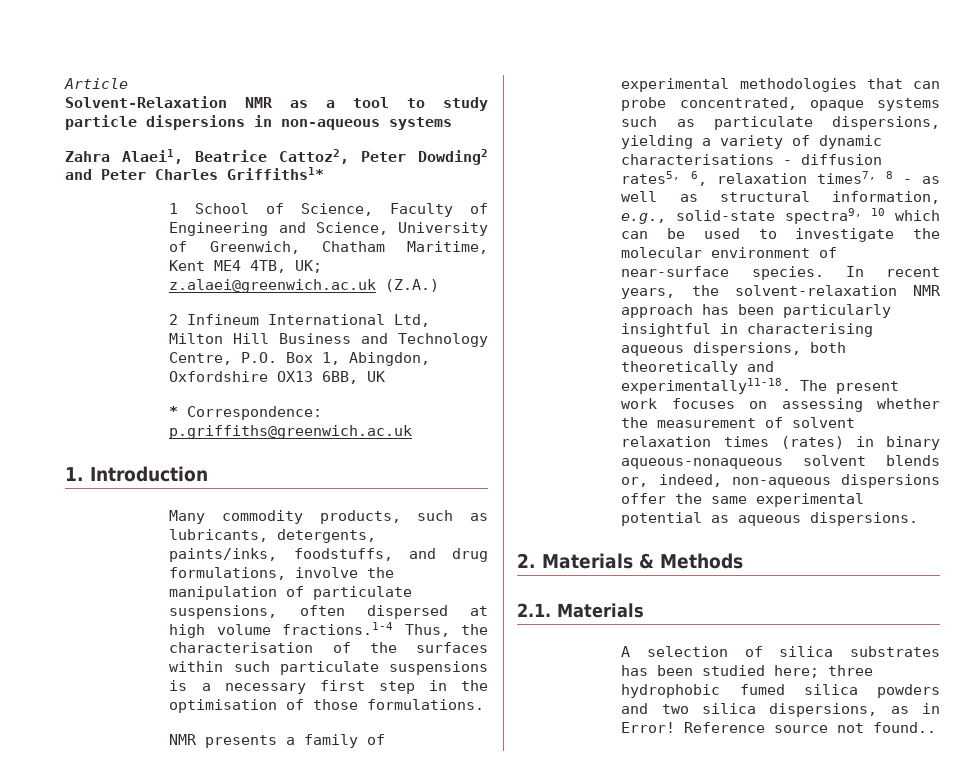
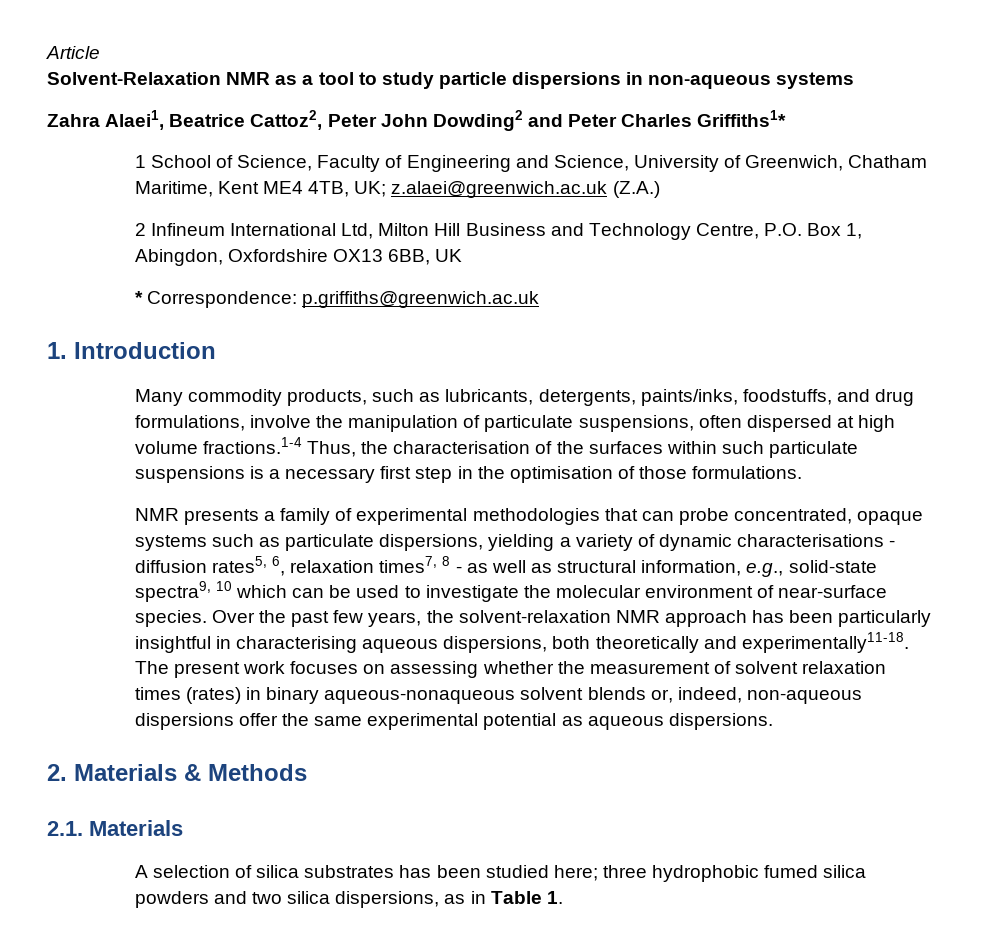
- Zahra Alaei1, Beatrice Cattoz2, Peter Dowding2 and Peter Charles Griffiths1*
+ Zahra Alaei1, Beatrice Cattoz2, Peter John Dowding2 and Peter Charles Griffiths1*
- In recent years, the solvent-relaxation NMR approach has been particularly insightful in characterising aqueous dispersions, both theoretically and experimentally11-18.
+ Over the past few years, the solvent-relaxation NMR approach has been particularly insightful in characterising aqueous dispersions, both theoretically and experimentally11-18.
- A selection of silica substrates has been studied here; three hydrophobic fumed silica powders and two silica dispersions, as in Error! Reference source not found..
+ A selection of silica substrates has been studied here; three hydrophobic fumed silica powders and two silica dispersions, as in Table 1.

